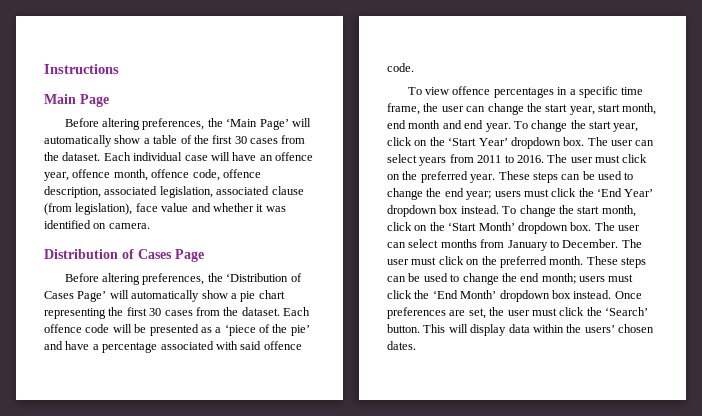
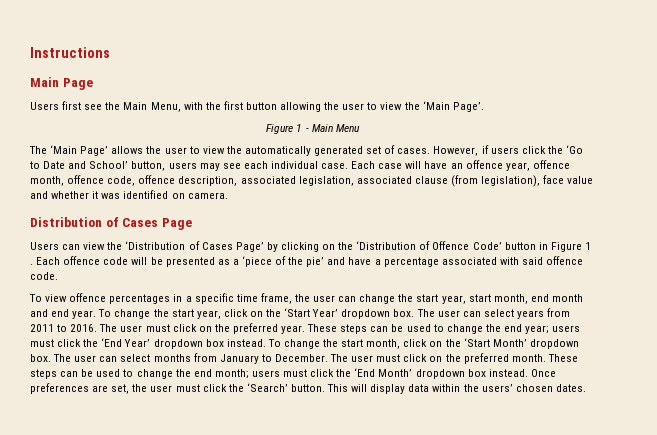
- Before altering preferences, the ‘Main Page’ will automatically show a table of the first 30 cases from the dataset. Each individual case will have an offence year, offence month, offence code, offence description, associated legislation, associated clause (from legislation), face value and whether it was identified on camera.
+ Users first see the Main Menu, with the first button allowing the user to view the ‘Main Page’.
+ Figure 1 - Main Menu
+ The ‘Main Page’ allows the user to view the automatically generated set of cases. However, if users click the ‘Go to Date and School’ button, users may see each individual case. Each case will have an offence year, offence month, offence code, offence description, associated legislation, associated clause (from legislation), face value and whether it was identified on camera.
- Before altering preferences, the ‘Distribution of Cases Page’ will automatically show a pie chart representing the first 30 cases from the dataset.
+ Users can view the ‘Distribution of Cases Page’ by clicking on the ‘Distribution of Offence Code’ button in Figure 1 .

